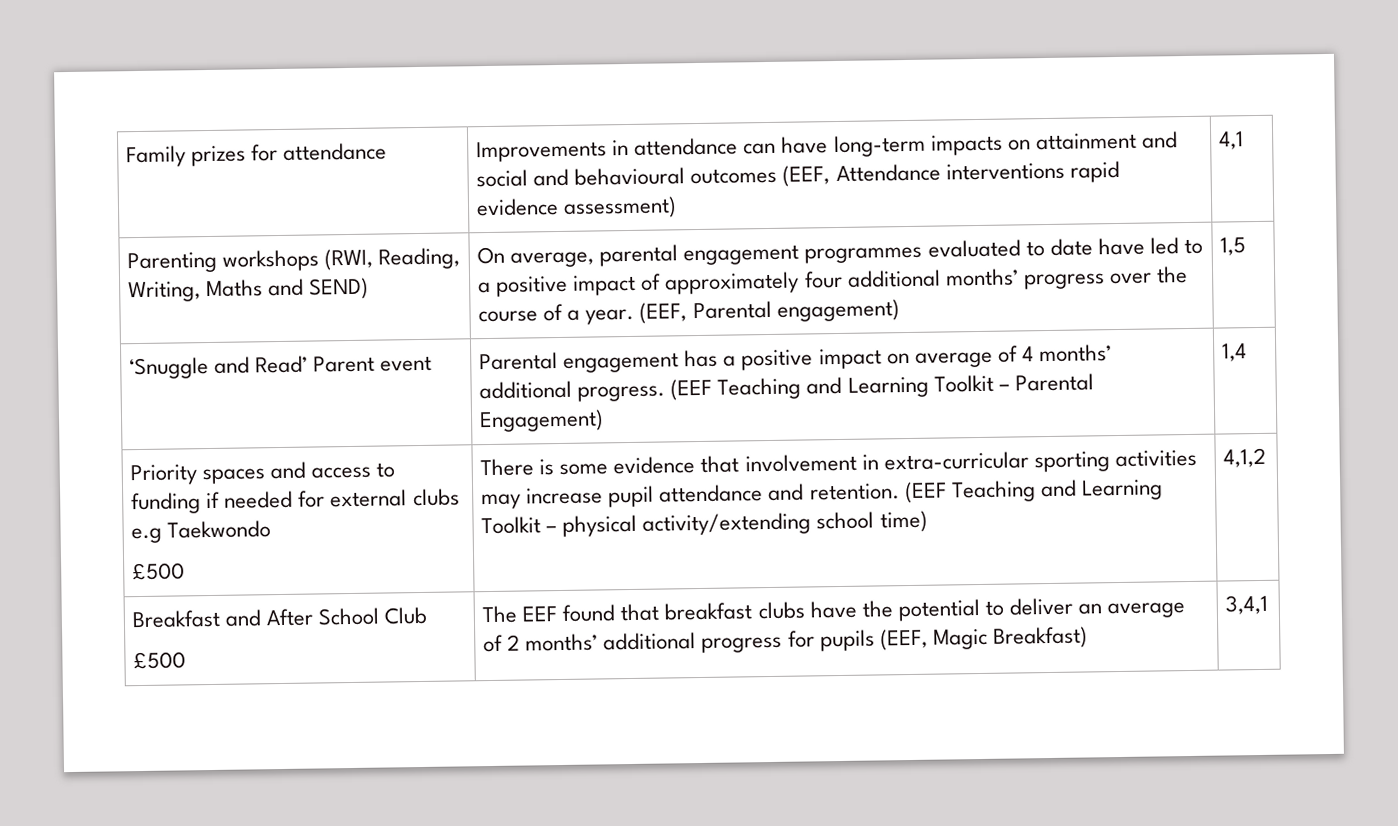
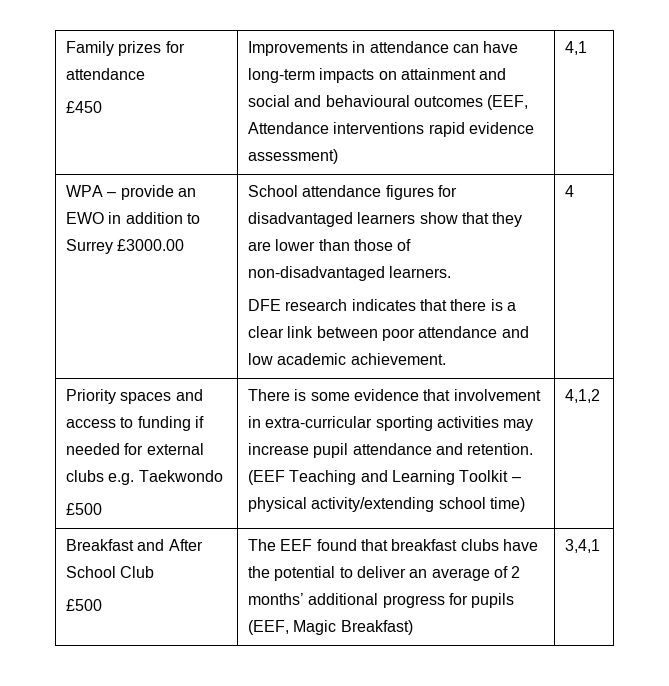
- Family prizes for attendance | Improvements in attendance can have long-term impacts on attainment and social and behavioural outcomes (EEF, Attendance interventions rapid evidence assessment) | 4,1
+ Family prizes for attendance
+ £450 | Improvements in attendance can have long-term impacts on attainment and social and behavioural outcomes (EEF, Attendance interventions rapid evidence assessment) | 4,1
- Parenting workshops (RWI, Reading, Writing, Maths and SEND) | On average, parental engagement programmes evaluated to date have led to a positive impact of approximately four additional months’ progress over the course of a year. (EEF, Parental engagement) | 1,5
- ‘Snuggle and Read’ Parent event | Parental engagement has a positive impact on average of 4 months’ additional progress. (EEF Teaching and Learning Toolkit – Parental Engagement) | 1,4
+ WPA – provide an EWO in addition to Surrey £3000.00 | School attendance figures for disadvantaged learners show that they are lower than those of non-disadvantaged learners.
+ DFE research indicates that there is a clear link between poor attendance and low academic achievement. | 4
- Priority spaces and access to funding if needed for external clubs e.g Taekwondo
+ Priority spaces and access to funding if needed for external clubs e.g. Taekwondo

